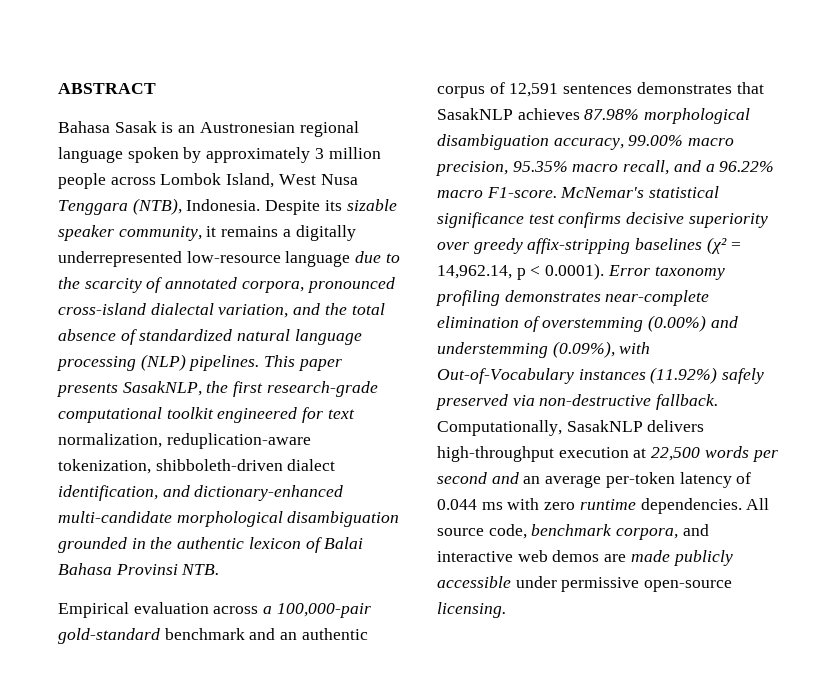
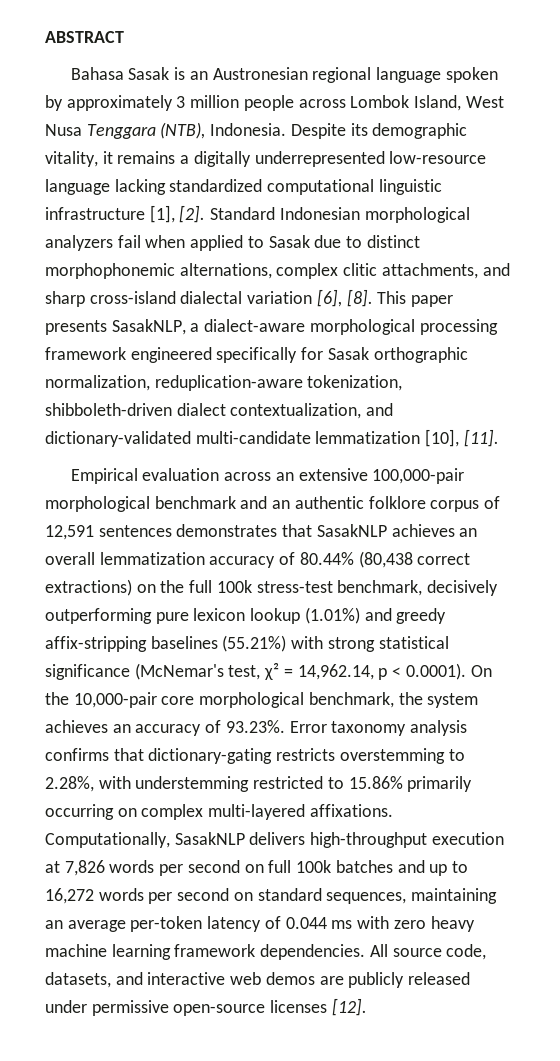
- Despite its sizable speaker community, it remains a digitally underrepresented low-resource language due to the scarcity of annotated corpora, pronounced cross-island dialectal variation, and the total absence of standardized natural language processing (NLP) pipelines. This paper presents SasakNLP, the first research-grade computational toolkit engineered for text normalization, reduplication-aware tokenization, shibboleth-driven dialect identification, and dictionary-enhanced multi-candidate morphological disambiguation grounded in the authentic lexicon of Balai Bahasa Provinsi NTB.
+ Despite its demographic vitality, it remains a digitally underrepresented low-resource language lacking standardized computational linguistic infrastructure [1], [2]. Standard Indonesian morphological analyzers fail when applied to Sasak due to distinct morphophonemic alternations, complex clitic attachments, and sharp cross-island dialectal variation [6], [8]. This paper presents SasakNLP, a dialect-aware morphological processing framework engineered specifically for Sasak orthographic normalization, reduplication-aware tokenization, shibboleth-driven dialect contextualization, and dictionary-validated multi-candidate lemmatization [10], [11].
- Empirical evaluation across a 100,000-pair gold-standard benchmark and an authentic corpus of 12,591 sentences demonstrates that SasakNLP achieves 87.98% morphological disambiguation accuracy, 99.00% macro precision, 95.35% macro recall, and a 96.22% macro F1-score. McNemar's statistical significance test confirms decisive superiority over greedy affix-stripping baselines (χ² = 14,962.14, p < 0.0001). Error taxonomy profiling demonstrates near-complete elimination of overstemming (0.00%) and understemming (0.09%), with Out-of-Vocabulary instances (11.92%) safely preserved via non-destructive fallback.
+ Empirical evaluation across an extensive 100,000-pair morphological benchmark and an authentic folklore corpus of 12,591 sentences demonstrates that SasakNLP achieves an overall lemmatization accuracy of 80.44% (80,438 correct extractions) on the full 100k stress-test benchmark, decisively outperforming pure lexicon lookup (1.01%) and greedy affix-stripping baselines (55.21%) with strong statistical significance (McNemar's test, χ² = 14,962.14, p < 0.0001). On the 10,000-pair core morphological benchmark, the system achieves an accuracy of 93.23%. Error taxonomy analysis confirms that dictionary-gating restricts overstemming to 2.28%, with understemming restricted to 15.86% primarily occurring on complex multi-layered affixations.
- Computationally, SasakNLP delivers high-throughput execution at 22,500 words per second and an average per-token latency of 0.044 ms with zero runtime dependencies.
+ Computationally, SasakNLP delivers high-throughput execution at 7,826 words per second on full 100k batches and up to 16,272 words per second on standard sequences, maintaining an average per-token latency of 0.044 ms with zero heavy machine learning framework dependencies.
- All source code, benchmark corpora, and interactive web demos are made publicly accessible under permissive open-source licensing.
+ All source code, datasets, and interactive web demos are publicly released under permissive open-source licenses [12].

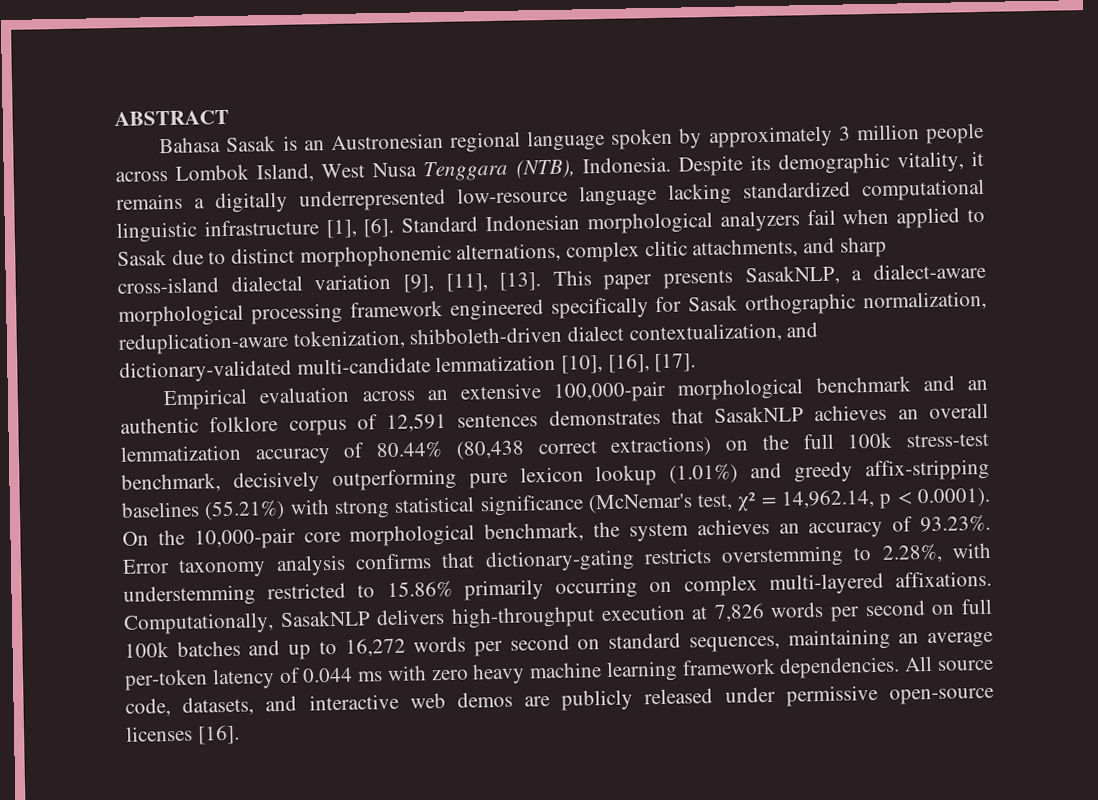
- Despite its demographic vitality, it remains a digitally underrepresented low-resource language lacking standardized computational linguistic infrastructure [1], [2].
+ Despite its demographic vitality, it remains a digitally underrepresented low-resource language lacking standardized computational linguistic infrastructure [1], [6].
- Standard Indonesian morphological analyzers fail when applied to Sasak due to distinct morphophonemic alternations, complex clitic attachments, and sharp cross-island dialectal variation [6], [8].
+ Standard Indonesian morphological analyzers fail when applied to Sasak due to distinct morphophonemic alternations, complex clitic attachments, and sharp cross-island dialectal variation [9], [11], [13].
- This paper presents SasakNLP, a dialect-aware morphological processing framework engineered specifically for Sasak orthographic normalization, reduplication-aware tokenization, shibboleth-driven dialect contextualization, and dictionary-validated multi-candidate lemmatization [10], [11].
+ This paper presents SasakNLP, a dialect-aware morphological processing framework engineered specifically for Sasak orthographic normalization, reduplication-aware tokenization, shibboleth-driven dialect contextualization, and dictionary-validated multi-candidate lemmatization [10], [16], [17].
- All source code, datasets, and interactive web demos are publicly released under permissive open-source licenses [12].
+ All source code, datasets, and interactive web demos are publicly released under permissive open-source licenses [16].

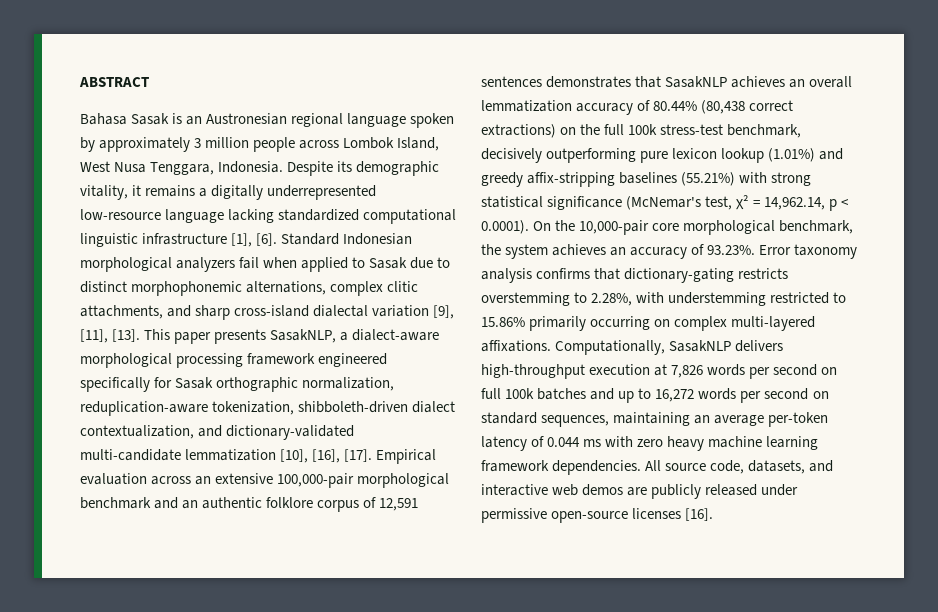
- Bahasa Sasak is an Austronesian regional language spoken by approximately 3 million people across Lombok Island, West Nusa Tenggara (NTB), Indonesia.
+ Bahasa Sasak is an Austronesian regional language spoken by approximately 3 million people across Lombok Island, West Nusa Tenggara, Indonesia.
- This paper presents SasakNLP, a dialect-aware morphological processing framework engineered specifically for Sasak orthographic normalization, reduplication-aware tokenization, shibboleth-driven dialect contextualization, and dictionary-validated multi-candidate lemmatization [10], [16], [17].
- Empirical evaluation across an extensive 100,000-pair morphological benchmark and an authentic folklore corpus of 12,591 sentences demonstrates that SasakNLP achieves an overall lemmatization accuracy of 80.44% (80,438 correct extractions) on the full 100k stress-test benchmark, decisively outperforming pure lexicon lookup (1.01%) and greedy affix-stripping baselines (55.21%) with strong statistical significance (McNemar's test, χ² = 14,962.14, p < 0.0001). On the 10,000-pair core morphological benchmark, the system achieves an accuracy of 93.23%. Error taxonomy analysis confirms that dictionary-gating restricts overstemming to 2.28%, with understemming restricted to 15.86% primarily occurring on complex multi-layered affixations.
+ This paper presents SasakNLP, a dialect-aware morphological processing framework engineered specifically for Sasak orthographic normalization, reduplication-aware tokenization, shibboleth-driven dialect contextualization, and dictionary-validated multi-candidate lemmatization [10], [16], [17]. Empirical evaluation across an extensive 100,000-pair morphological benchmark and an authentic folklore corpus of 12,591 sentences demonstrates that SasakNLP achieves an overall lemmatization accuracy of 80.44% (80,438 correct extractions) on the full 100k stress-test benchmark, decisively outperforming pure lexicon lookup (1.01%) and greedy affix-stripping baselines (55.21%) with strong statistical significance (McNemar's test, χ² = 14,962.14, p < 0.0001). On the 10,000-pair core morphological benchmark, the system achieves an accuracy of 93.23%. Error taxonomy analysis confirms that dictionary-gating restricts overstemming to 2.28%, with understemming restricted to 15.86% primarily occurring on complex multi-layered affixations.

